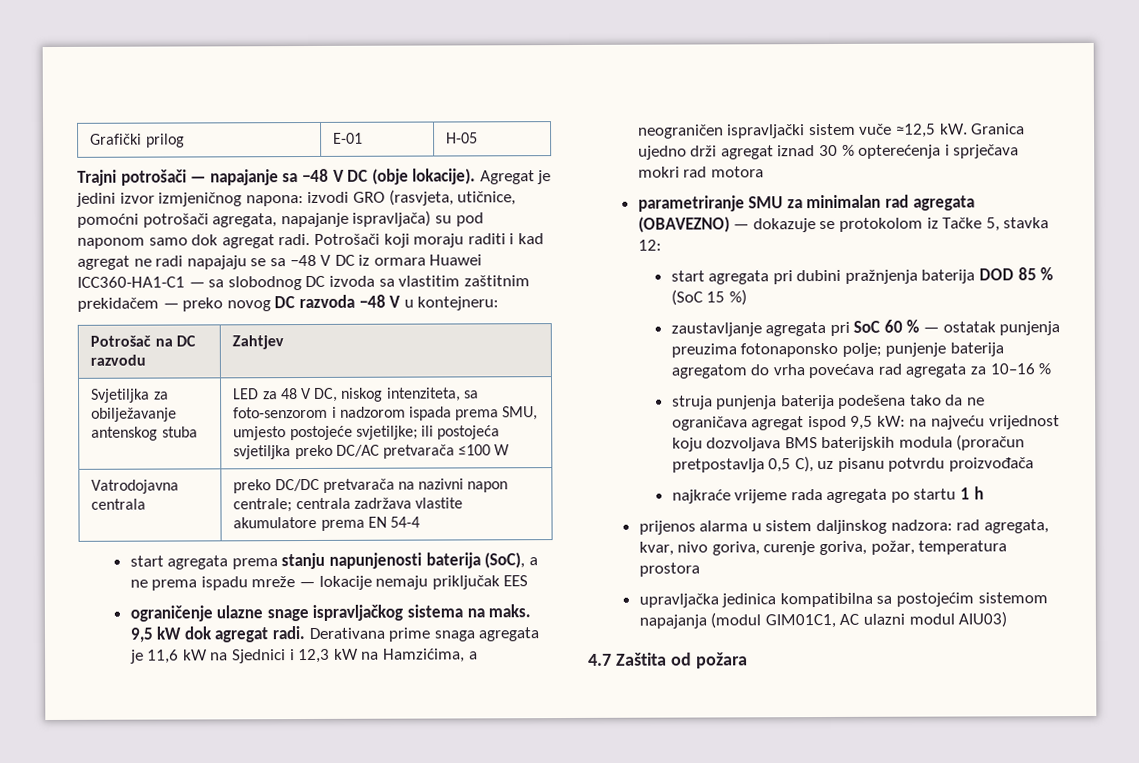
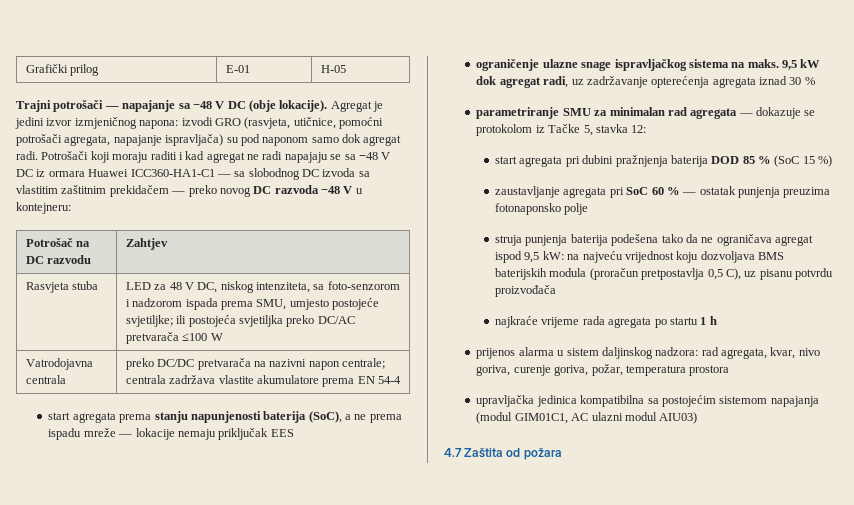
- Svjetiljka za obilježavanje antenskog stuba | LED za 48 V DC, niskog intenziteta, sa foto-senzorom i nadzorom ispada prema SMU, umjesto postojeće svjetiljke; ili postojeća svjetiljka preko DC/AC pretvarača ≤100 W
+ Rasvjeta stuba | LED za 48 V DC, niskog intenziteta, sa foto-senzorom i nadzorom ispada prema SMU, umjesto postojeće svjetiljke; ili postojeća svjetiljka preko DC/AC pretvarača ≤100 W
- 9,5 kW dok agregat radi. Derativana prime snaga agregata je 11,6 kW na Sjednici i 12,3 kW na Hamzićima, a neograničen ispravljački sistem vuče ≈12,5 kW. Granica ujedno drži agregat iznad 30 % opterećenja i sprječava mokri rad motora
+ 9,5 kW dok agregat radi, uz zadržavanje opterećenja agregata iznad 30 %
- parametriranje SMU za minimalan rad agregata (OBAVEZNO) — dokazuje se protokolom iz Tačke 5, stavka 12:
+ parametriranje SMU za minimalan rad agregata — dokazuje se protokolom iz Tačke 5, stavka 12:
- zaustavljanje agregata pri SoC 60 % — ostatak punjenja preuzima fotonaponsko polje; punjenje baterija agregatom do vrha povećava rad agregata za 10–16 %
+ zaustavljanje agregata pri SoC 60 % — ostatak punjenja preuzima fotonaponsko polje

